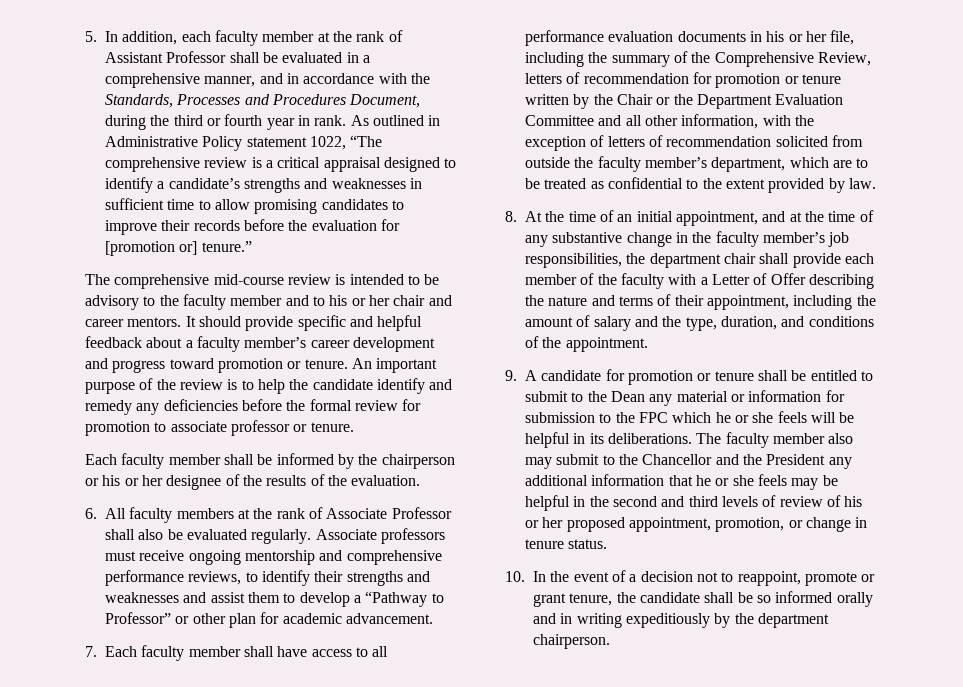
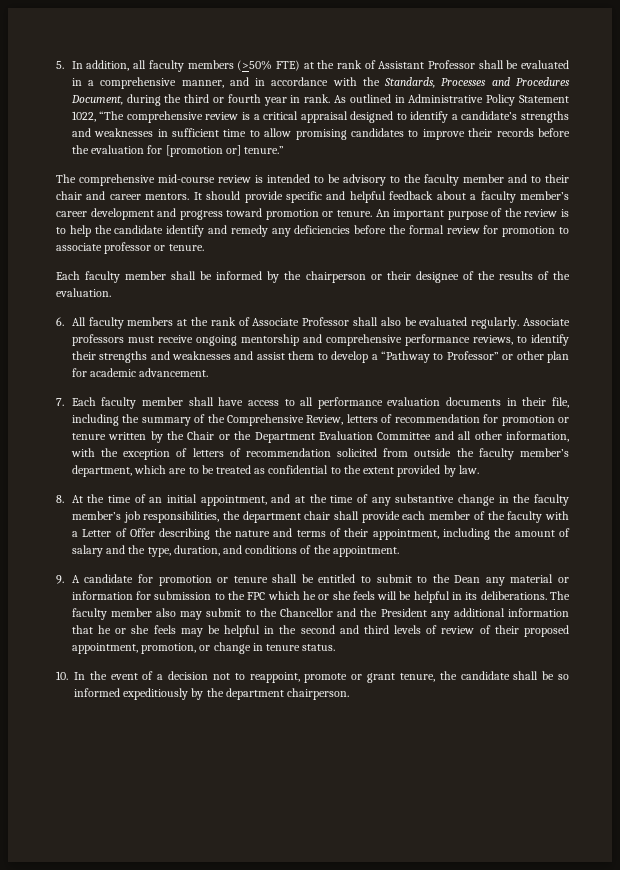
- 5. In addition, each faculty member at the rank of Assistant Professor shall be evaluated in a comprehensive manner, and in accordance with the Standards, Processes and Procedures Document, during the third or fourth year in rank.
+ 5. In addition, all faculty members (>50% FTE) at the rank of Assistant Professor shall be evaluated in a comprehensive manner, and in accordance with the Standards, Processes and Procedures Document, during the third or fourth year in rank.
- As outlined in Administrative Policy statement 1022, “The comprehensive review is a critical appraisal designed to identify a candidate’s strengths and weaknesses in sufficient time to allow promising candidates to improve their records before the evaluation for [promotion or] tenure.”
+ As outlined in Administrative Policy Statement 1022, “The comprehensive review is a critical appraisal designed to identify a candidate’s strengths and weaknesses in sufficient time to allow promising candidates to improve their records before the evaluation for [promotion or] tenure.”
- The comprehensive mid-course review is intended to be advisory to the faculty member and to his or her chair and career mentors.
+ The comprehensive mid-course review is intended to be advisory to the faculty member and to their chair and career mentors.
- Each faculty member shall be informed by the chairperson or his or her designee of the results of the evaluation.
+ Each faculty member shall be informed by the chairperson or their designee of the results of the evaluation.
- 7. Each faculty member shall have access to all performance evaluation documents in his or her file, including the summary of the Comprehensive Review, letters of recommendation for promotion or tenure written by the Chair or the Department Evaluation Committee and all other information, with the exception of letters of recommendation solicited from outside the faculty member’s department, which are to be treated as confidential to the extent provided by law.
+ 7. Each faculty member shall have access to all performance evaluation documents in their file, including the summary of the Comprehensive Review, letters of recommendation for promotion or tenure written by the Chair or the Department Evaluation Committee and all other information, with the exception of letters of recommendation solicited from outside the faculty member’s department, which are to be treated as confidential to the extent provided by law.
- The faculty member also may submit to the Chancellor and the President any additional information that he or she feels may be helpful in the second and third levels of review of his or her proposed appointment, promotion, or change in tenure status.
+ The faculty member also may submit to the Chancellor and the President any additional information that he or she feels may be helpful in the second and third levels of review of their proposed appointment, promotion, or change in tenure status.
- 10. In the event of a decision not to reappoint, promote or grant tenure, the candidate shall be so informed orally and in writing expeditiously by the department chairperson.
+ 10. In the event of a decision not to reappoint, promote or grant tenure, the candidate shall be so informed expeditiously by the department chairperson.

